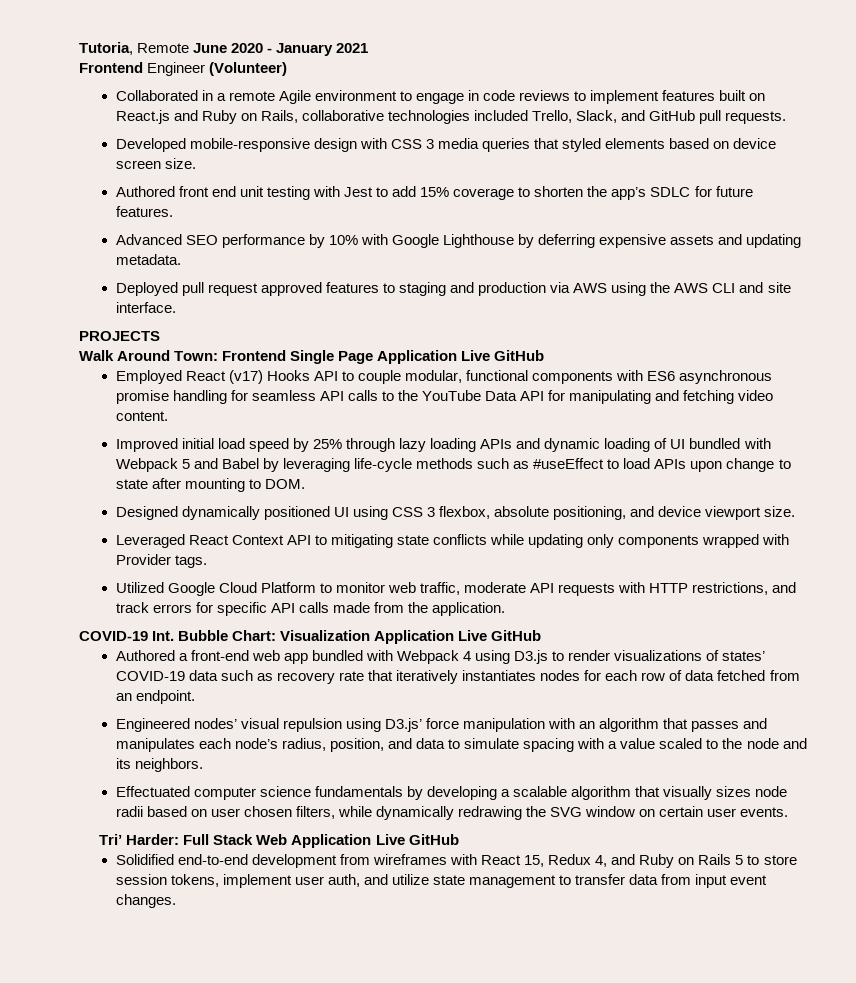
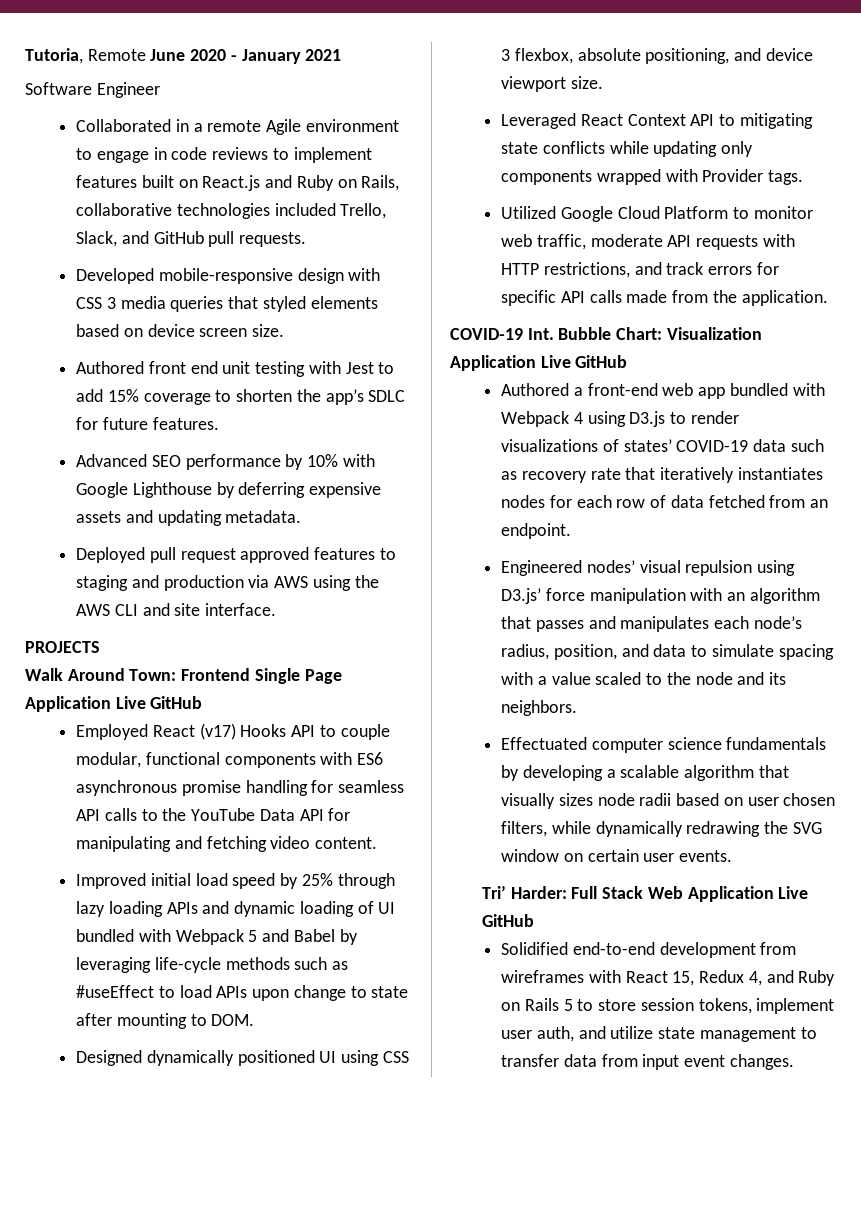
- Frontend Engineer (Volunteer)
+ Software Engineer

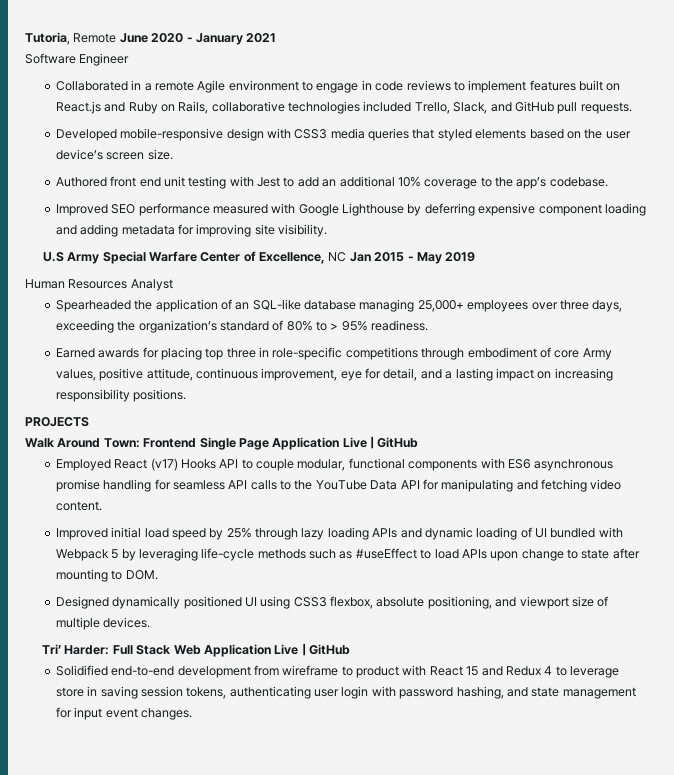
- Developed mobile-responsive design with CSS 3 media queries that styled elements based on device screen size.
+ Developed mobile-responsive design with CSS3 media queries that styled elements based on the user device’s screen size.
- Authored front end unit testing with Jest to add 15% coverage to shorten the app’s SDLC for future features.
- Advanced SEO performance by 10% with Google Lighthouse by deferring expensive assets and updating metadata.
- Deployed pull request approved features to staging and production via AWS using the AWS CLI and site interface.
+ Authored front end unit testing with Jest to add an additional 10% coverage to the app’s codebase.
+ Improved SEO performance measured with Google Lighthouse by deferring expensive component loading and adding metadata for improving site visibility.
+ U.S Army Special Warfare Center of Excellence, NC Jan 2015 - May 2019
+ Human Resources Analyst
+ Spearheaded the application of an SQL-like database managing 25,000+ employees over three days, exceeding the organization’s standard of 80% to > 95% readiness.
+ Earned awards for placing top three in role-specific competitions through embodiment of core Army values, positive attitude, continuous improvement, eye for detail, and a lasting impact on increasing responsibility positions.
- Walk Around Town: Frontend Single Page Application Live GitHub
+ Walk Around Town: Frontend Single Page Application Live | GitHub
- Improved initial load speed by 25% through lazy loading APIs and dynamic loading of UI bundled with Webpack 5 and Babel by leveraging life-cycle methods such as #useEffect to load APIs upon change to state after mounting to DOM.
+ Improved initial load speed by 25% through lazy loading APIs and dynamic loading of UI bundled with Webpack 5 by leveraging life-cycle methods such as #useEffect to load APIs upon change to state after mounting to DOM.
- Designed dynamically positioned UI using CSS 3 flexbox, absolute positioning, and device viewport size.
- Leveraged React Context API to mitigating state conflicts while updating only components wrapped with Provider tags.
- Utilized Google Cloud Platform to monitor web traffic, moderate API requests with HTTP restrictions, and track errors for specific API calls made from the application.
- COVID-19 Int. Bubble Chart: Visualization Application Live GitHub
- Authored a front-end web app bundled with Webpack 4 using D3.js to render visualizations of states’ COVID-19 data such as recovery rate that iteratively instantiates nodes for each row of data fetched from an endpoint.
- Engineered nodes’ visual repulsion using D3.js’ force manipulation with an algorithm that passes and manipulates each node’s radius, position, and data to simulate spacing with a value scaled to the node and its neighbors.
- Effectuated computer science fundamentals by developing a scalable algorithm that visually sizes node radii based on user chosen filters, while dynamically redrawing the SVG window on certain user events.
+ Designed dynamically positioned UI using CSS3 flexbox, absolute positioning, and viewport size of multiple devices.
- Tri’ Harder: Full Stack Web Application Live GitHub
+ Tri’ Harder: Full Stack Web Application Live | GitHub
- Solidified end-to-end development from wireframes with React 15, Redux 4, and Ruby on Rails 5 to store session tokens, implement user auth, and utilize state management to transfer data from input event changes.
+ Solidified end-to-end development from wireframe to product with React 15 and Redux 4 to leverage store in saving session tokens, authenticating user login with password hashing, and state management for input event changes.

